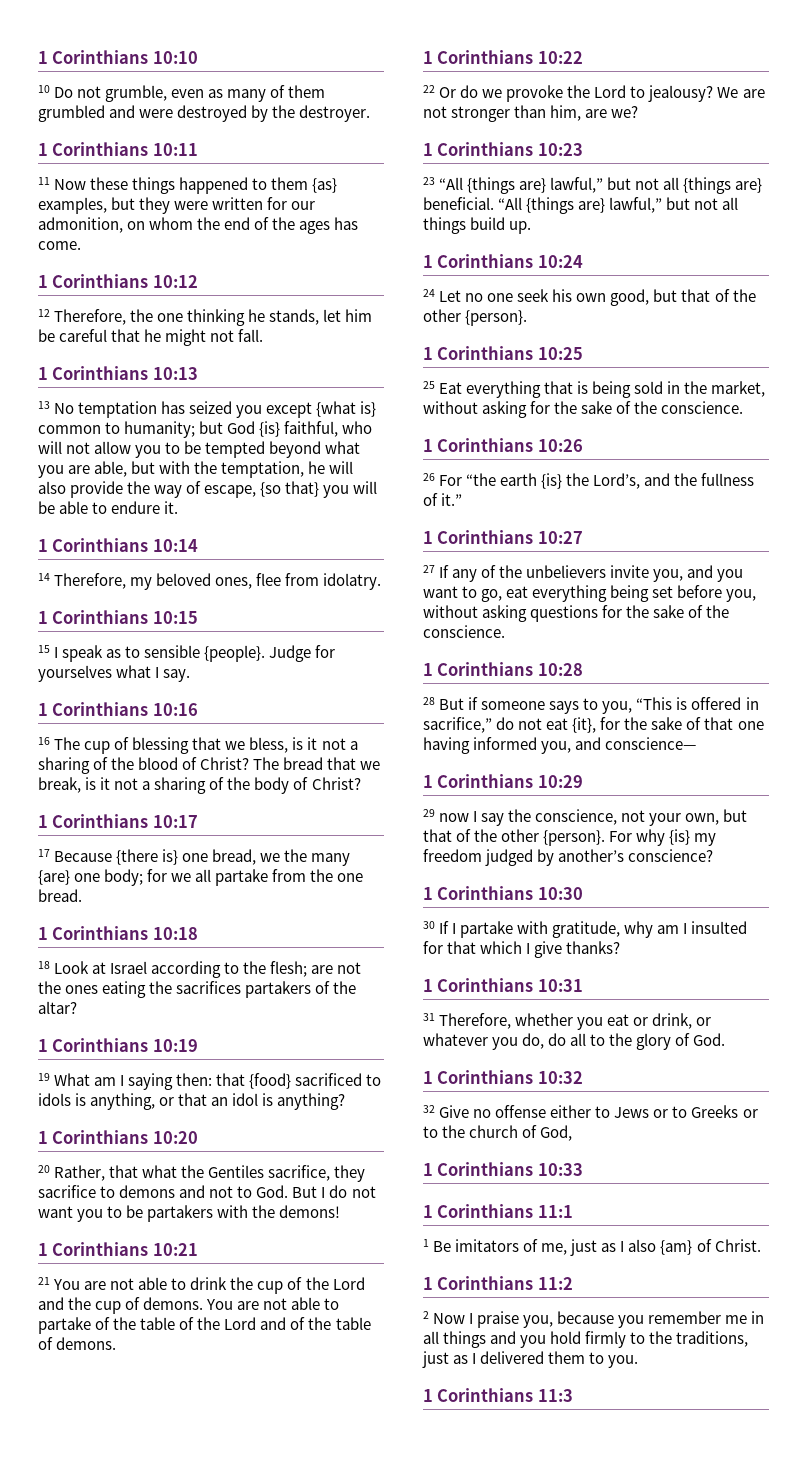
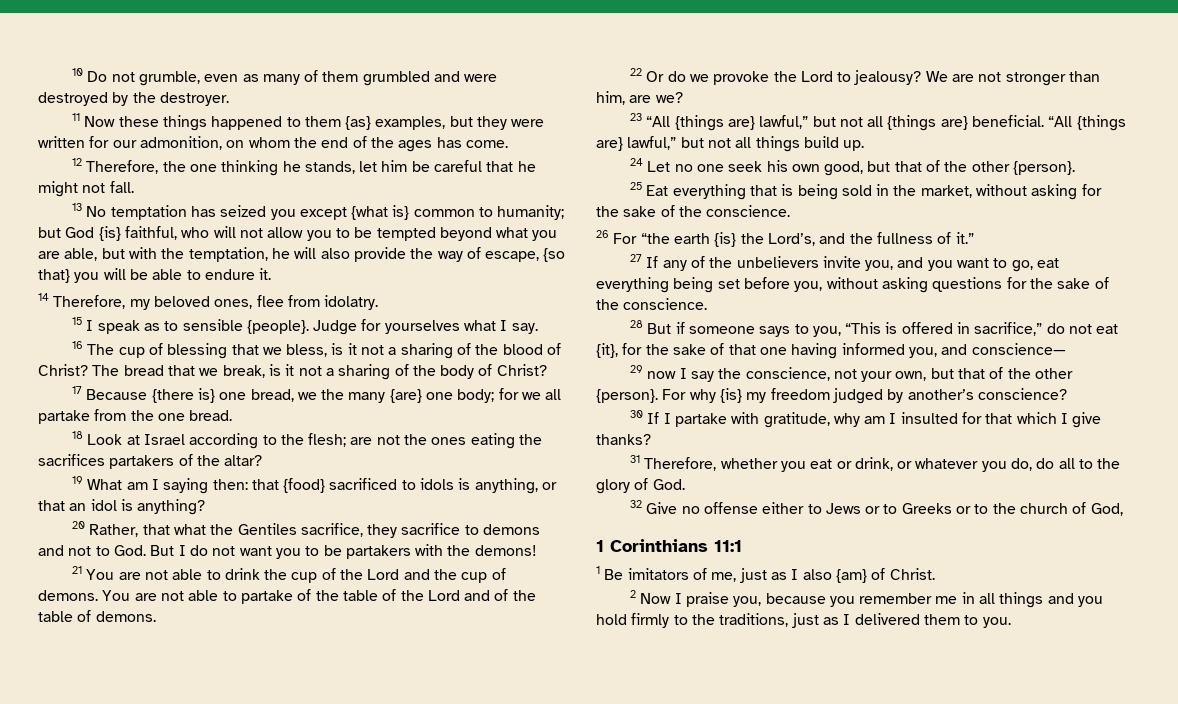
- 1 Corinthians 10:10
- 1 Corinthians 10:11
- 1 Corinthians 10:12
- 1 Corinthians 10:13
- 1 Corinthians 10:14
- 1 Corinthians 10:15
- 1 Corinthians 10:16
- 1 Corinthians 10:17
- 1 Corinthians 10:18
- 1 Corinthians 10:19
- 1 Corinthians 10:20
- 1 Corinthians 10:21
- 1 Corinthians 10:22
- 1 Corinthians 10:23
- 1 Corinthians 10:24
- 1 Corinthians 10:25
- 1 Corinthians 10:26
- 1 Corinthians 10:27
- 1 Corinthians 10:28
- 1 Corinthians 10:29
- 1 Corinthians 10:30
- 1 Corinthians 10:31
- 1 Corinthians 10:32
- 1 Corinthians 10:33
- 1 Corinthians 11:2
- 1 Corinthians 11:3

